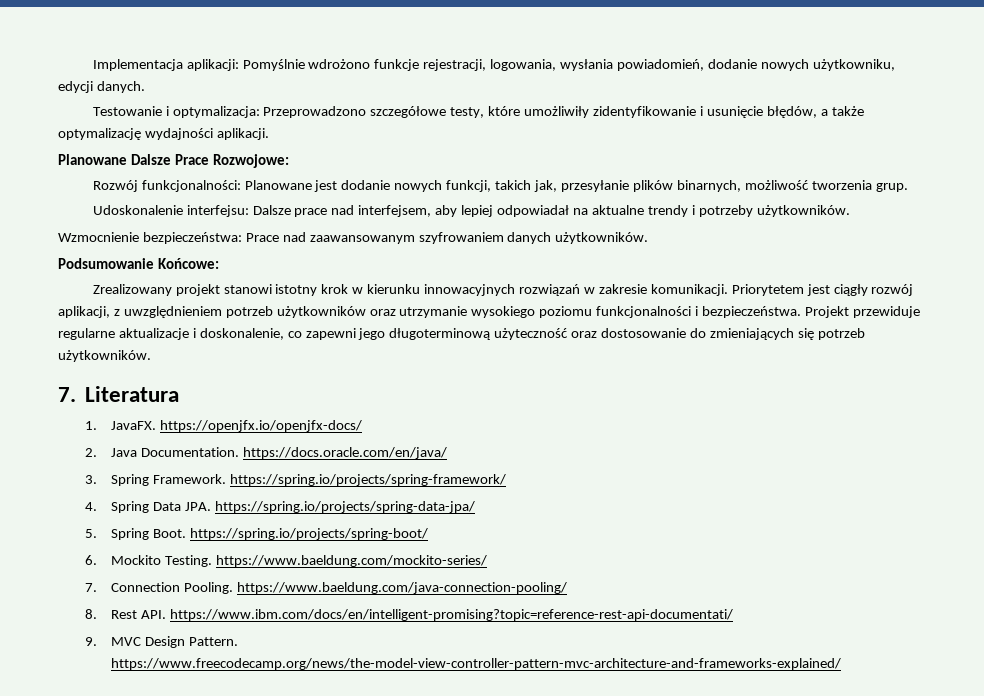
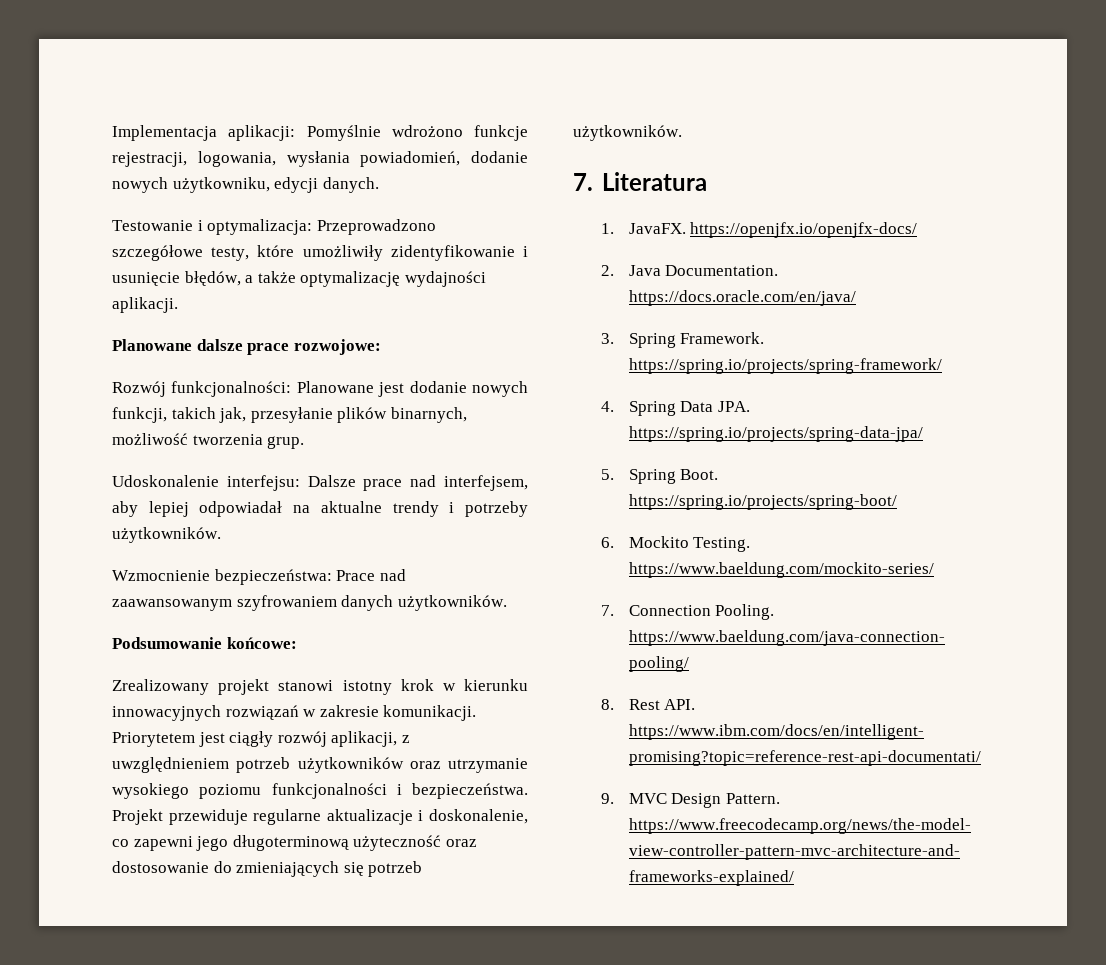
- Planowane Dalsze Prace Rozwojowe:
+ Planowane dalsze prace rozwojowe:
- Podsumowanie Końcowe:
+ Podsumowanie końcowe:

